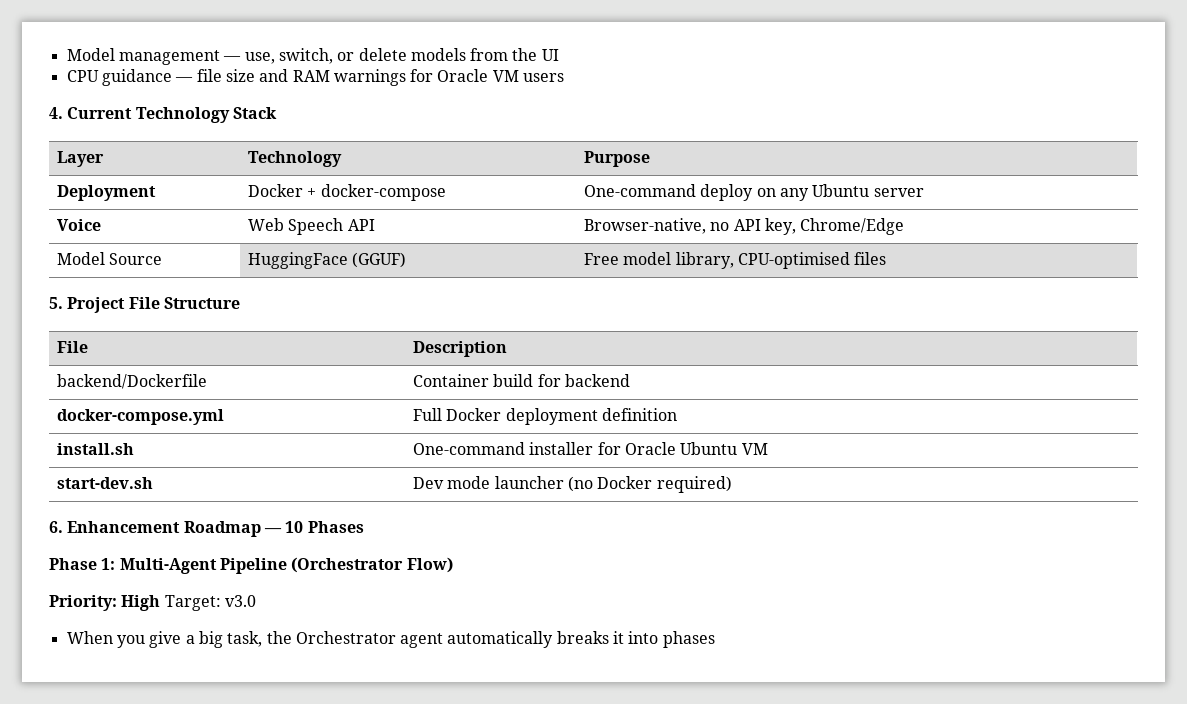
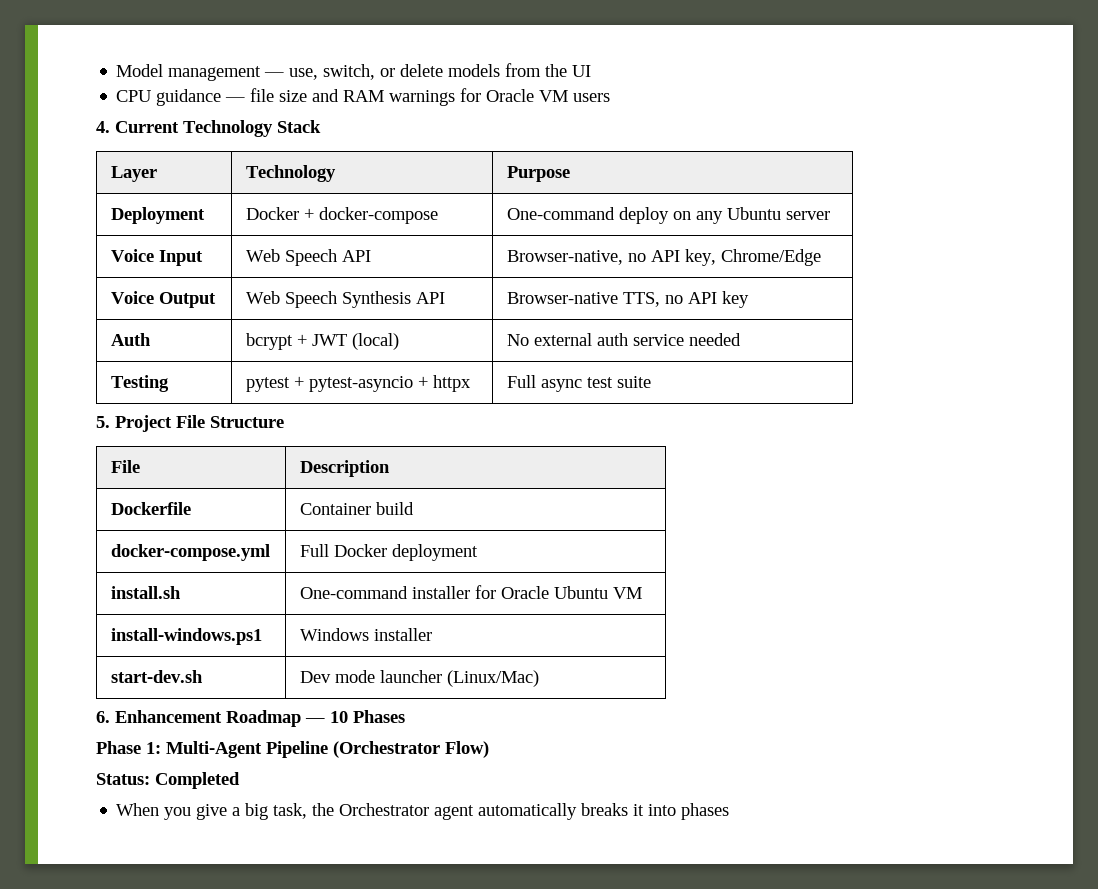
- Voice | Web Speech API | Browser-native, no API key, Chrome/Edge
+ Voice Input | Web Speech API | Browser-native, no API key, Chrome/Edge
- Model Source | HuggingFace (GGUF) | Free model library, CPU-optimised files
+ Voice Output | Web Speech Synthesis API | Browser-native TTS, no API key
+ Auth | bcrypt + JWT (local) | No external auth service needed
+ Testing | pytest + pytest-asyncio + httpx | Full async test suite
- backend/Dockerfile | Container build for backend
+ Dockerfile | Container build
- docker-compose.yml | Full Docker deployment definition
+ docker-compose.yml | Full Docker deployment
+ install-windows.ps1 | Windows installer
- start-dev.sh | Dev mode launcher (no Docker required)
+ start-dev.sh | Dev mode launcher (Linux/Mac)
- Priority: High Target: v3.0
+ Status: Completed

